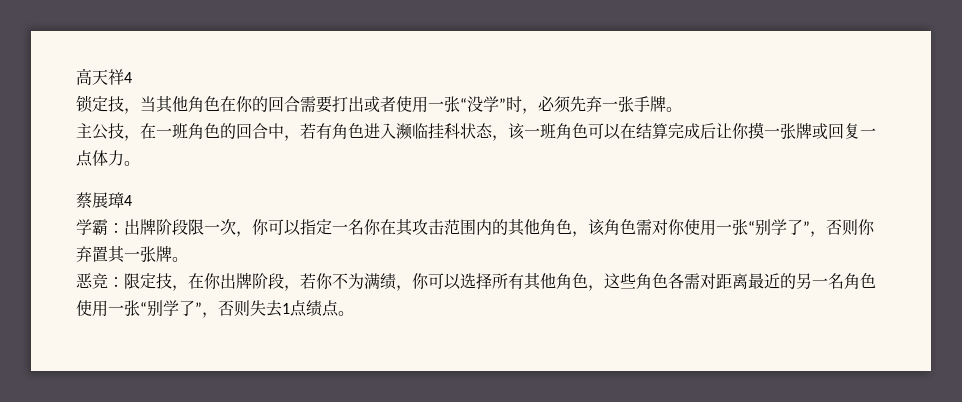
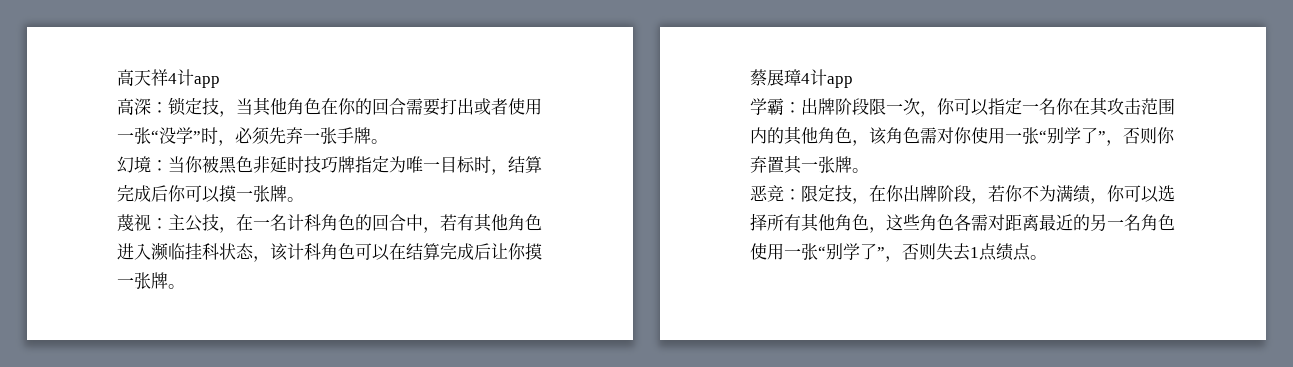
- 高天祥4
- 锁定技，当其他角色在你的回合需要打出或者使用一张“没学”时，必须先弃一张手牌。
+ 高天祥4计app
+ 高深：锁定技，当其他角色在你的回合需要打出或者使用一张“没学”时，必须先弃一张手牌。
- 主公技，在一班角色的回合中，若有角色进入濒临挂科状态，该一班角色可以在结算完成后让你摸一张牌或回复一点体力。
+ 幻境：当你被黑色非延时技巧牌指定为唯一目标时，结算完成后你可以摸一张牌。
+ 蔑视：主公技，在一名计科角色的回合中，若有其他角色进入濒临挂科状态，该计科角色可以在结算完成后让你摸一张牌。
- 蔡展璋4
+ 蔡展璋4计app

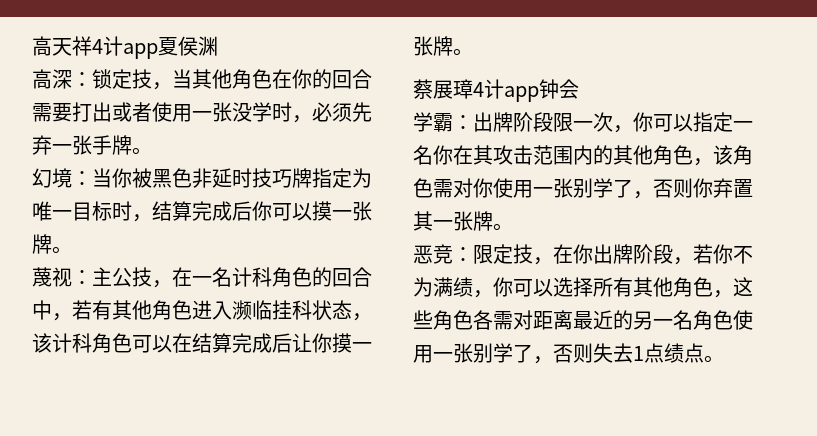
- 高天祥4计app
+ 高天祥4计app夏侯渊
- 高深：锁定技，当其他角色在你的回合需要打出或者使用一张“没学”时，必须先弃一张手牌。
+ 高深：锁定技，当其他角色在你的回合需要打出或者使用一张没学时，必须先弃一张手牌。
- 蔡展璋4计app
+ 蔡展璋4计app钟会
- 学霸：出牌阶段限一次，你可以指定一名你在其攻击范围内的其他角色，该角色需对你使用一张“别学了”，否则你弃置其一张牌。
+ 学霸：出牌阶段限一次，你可以指定一名你在其攻击范围内的其他角色，该角色需对你使用一张别学了，否则你弃置其一张牌。
- 恶竞：限定技，在你出牌阶段，若你不为满绩，你可以选择所有其他角色，这些角色各需对距离最近的另一名角色使用一张“别学了”，否则失去1点绩点。
+ 恶竞：限定技，在你出牌阶段，若你不为满绩，你可以选择所有其他角色，这些角色各需对距离最近的另一名角色使用一张别学了，否则失去1点绩点。

